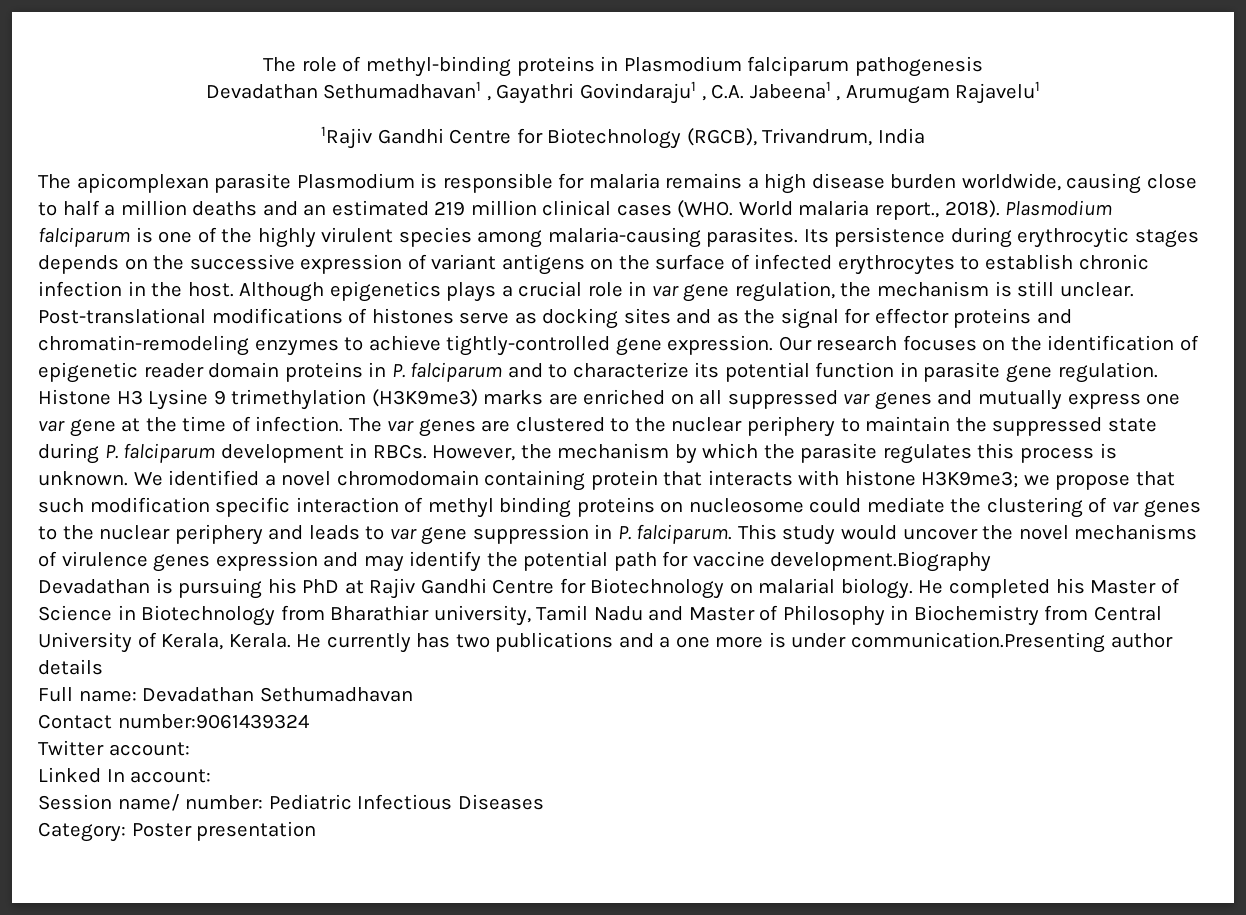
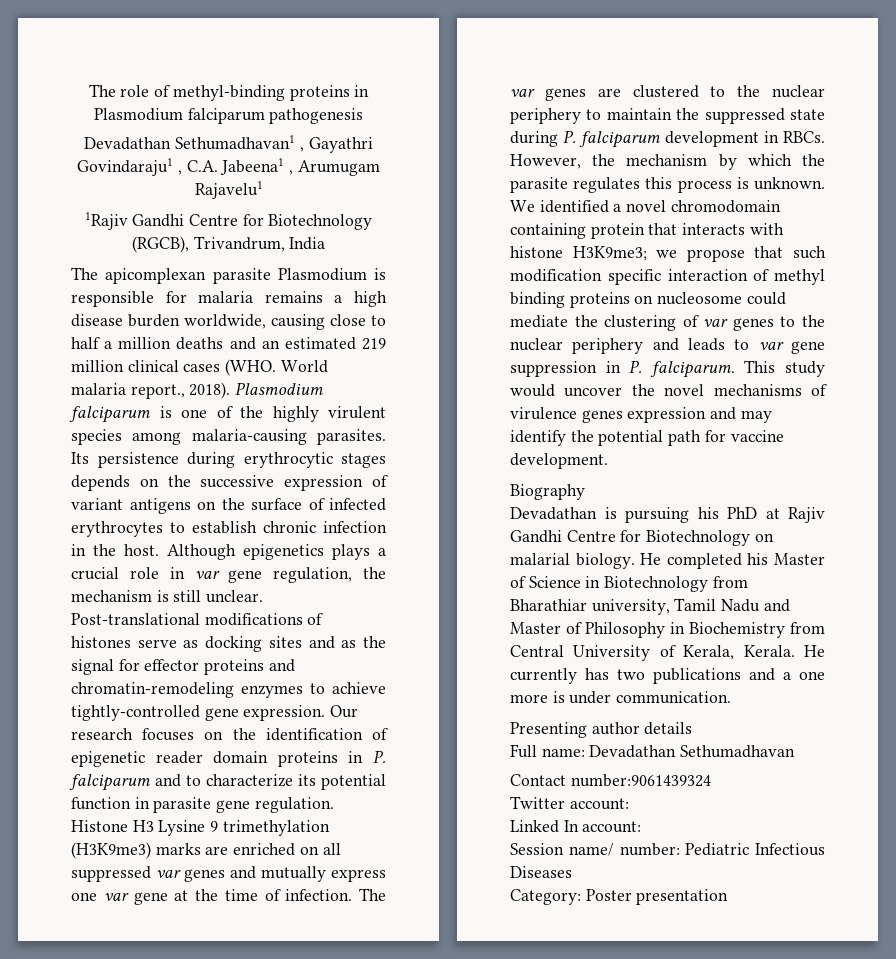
- This study would uncover the novel mechanisms of virulence genes expression and may identify the potential path for vaccine development.Biography
+ This study would uncover the novel mechanisms of virulence genes expression and may identify the potential path for vaccine development.
+ Biography
- He currently has two publications and a one more is under communication.Presenting author details
+ He currently has two publications and a one more is under communication.
+ Presenting author details

